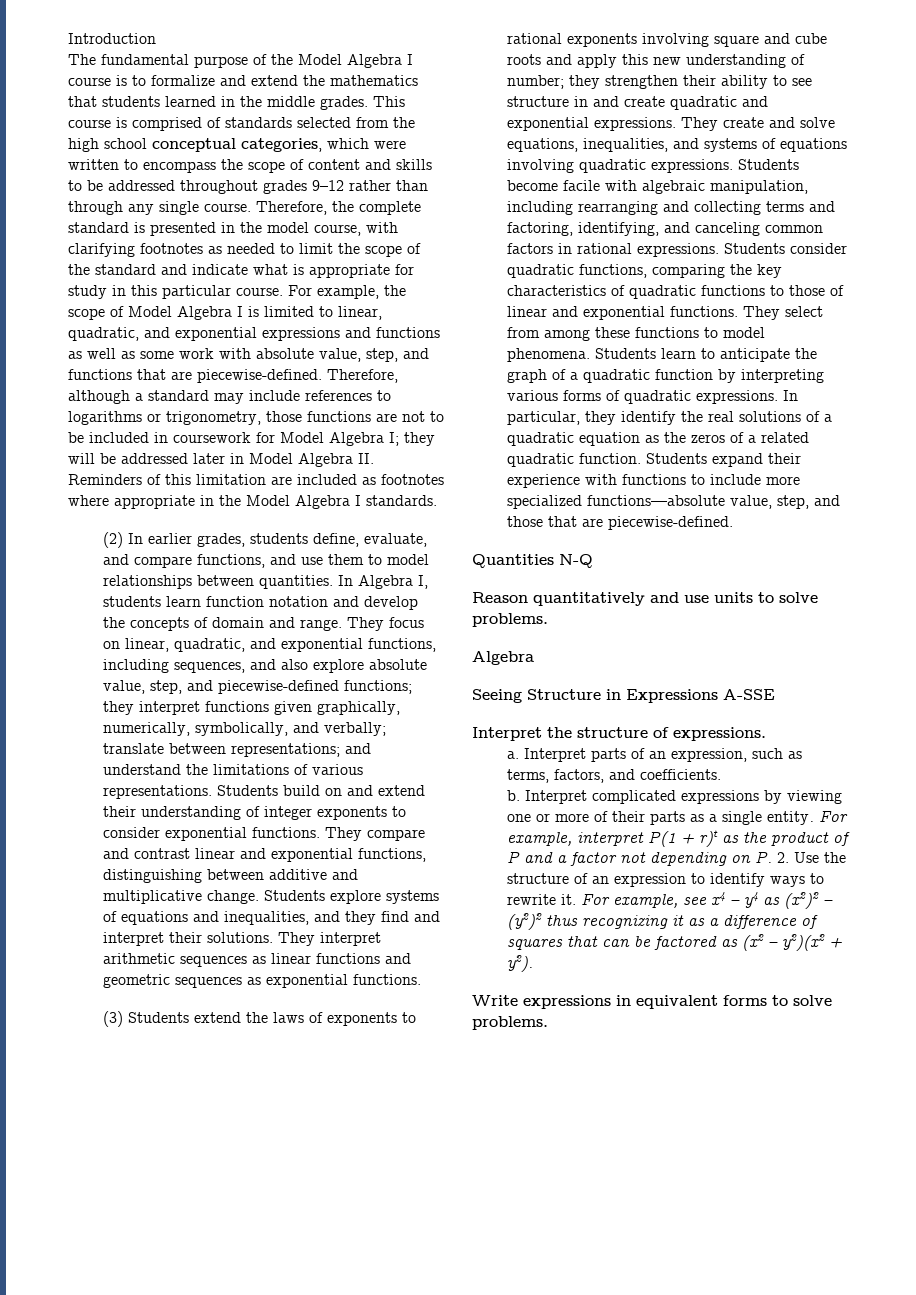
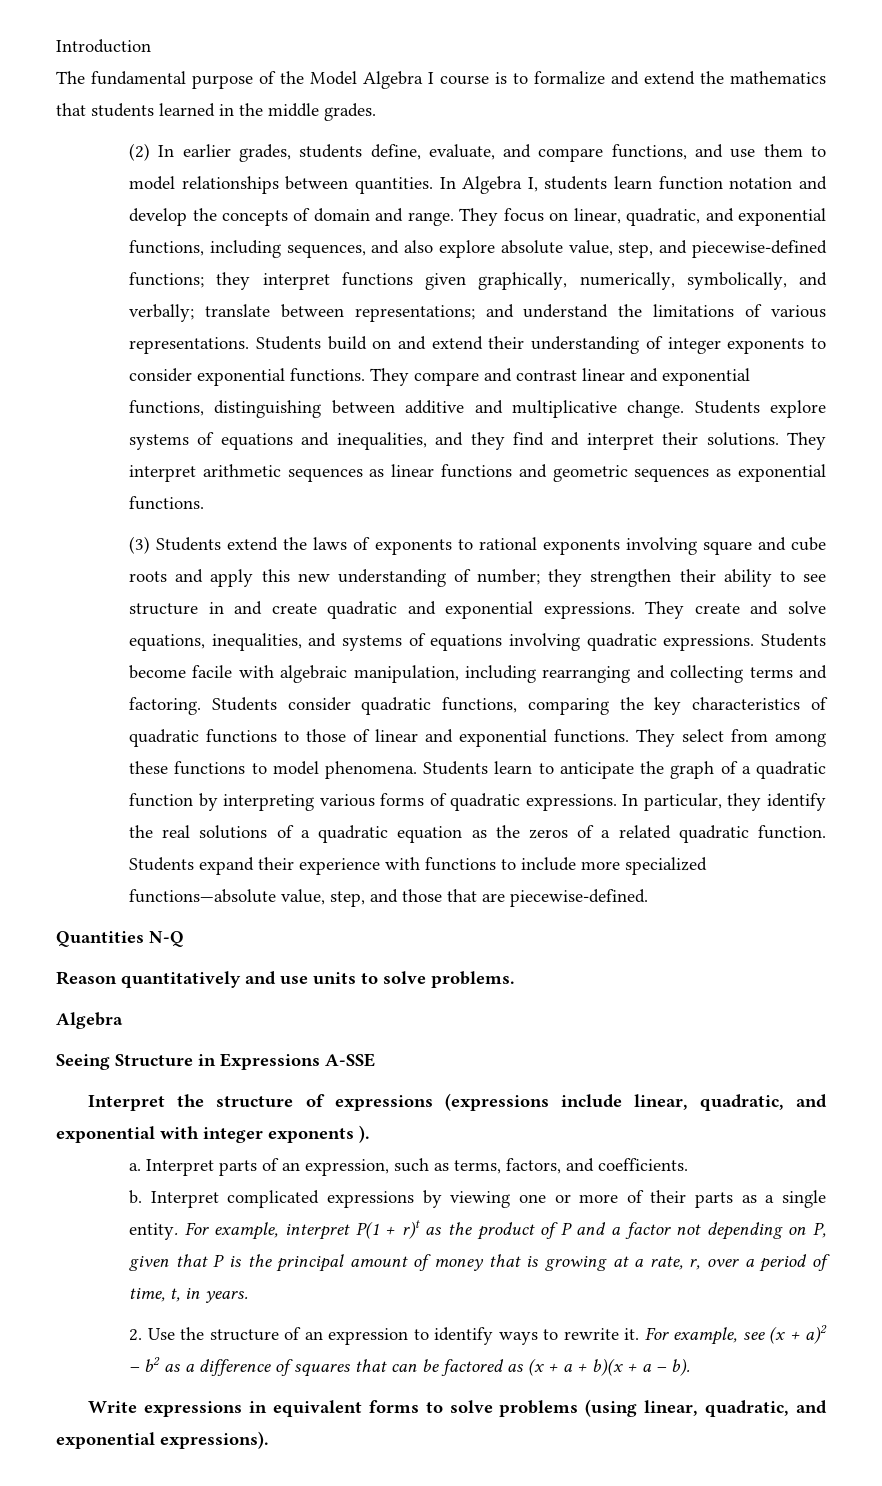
- This course is comprised of standards selected from the high school conceptual categories, which were written to encompass the scope of content and skills to be addressed throughout grades 9–12 rather than through any single course. Therefore, the complete standard is presented in the model course, with clarifying footnotes as needed to limit the scope of the standard and indicate what is appropriate for study in this particular course. For example, the scope of Model Algebra I is limited to linear, quadratic, and exponential expressions and functions as well as some work with absolute value, step, and functions that are piecewise-defined. Therefore, although a standard may include references to logarithms or trigonometry, those functions are not to be included in coursework for Model Algebra I; they will be addressed later in Model Algebra II. Reminders of this limitation are included as footnotes where appropriate in the Model Algebra I standards.
- Students become facile with algebraic manipulation, including rearranging and collecting terms and factoring, identifying, and canceling common factors in rational expressions.
+ Students become facile with algebraic manipulation, including rearranging and collecting terms and factoring.
- Interpret the structure of expressions.
+ Interpret the structure of expressions (expressions include linear, quadratic, and exponential with integer exponents ).
- For example, interpret P(1 + r)t as the product of P and a factor not depending on P. 2. Use the structure of an expression to identify ways to rewrite it.
+ For example, interpret P(1 + r)t as the product of P and a factor not depending on P, given that P is the principal amount of money that is growing at a rate, r, over a period of time, t, in years.
+ 2. Use the structure of an expression to identify ways to rewrite it.
- For example, see x4 – y4 as (x2)2 – (y2)2 thus recognizing it as a difference of squares that can be factored as (x2 – y2)(x2 + y2).
+ For example, see (x + a)2 – b2 as a difference of squares that can be factored as (x + a + b)(x + a – b).
- Write expressions in equivalent forms to solve problems.
+ Write expressions in equivalent forms to solve problems (using linear, quadratic, and exponential expressions).

